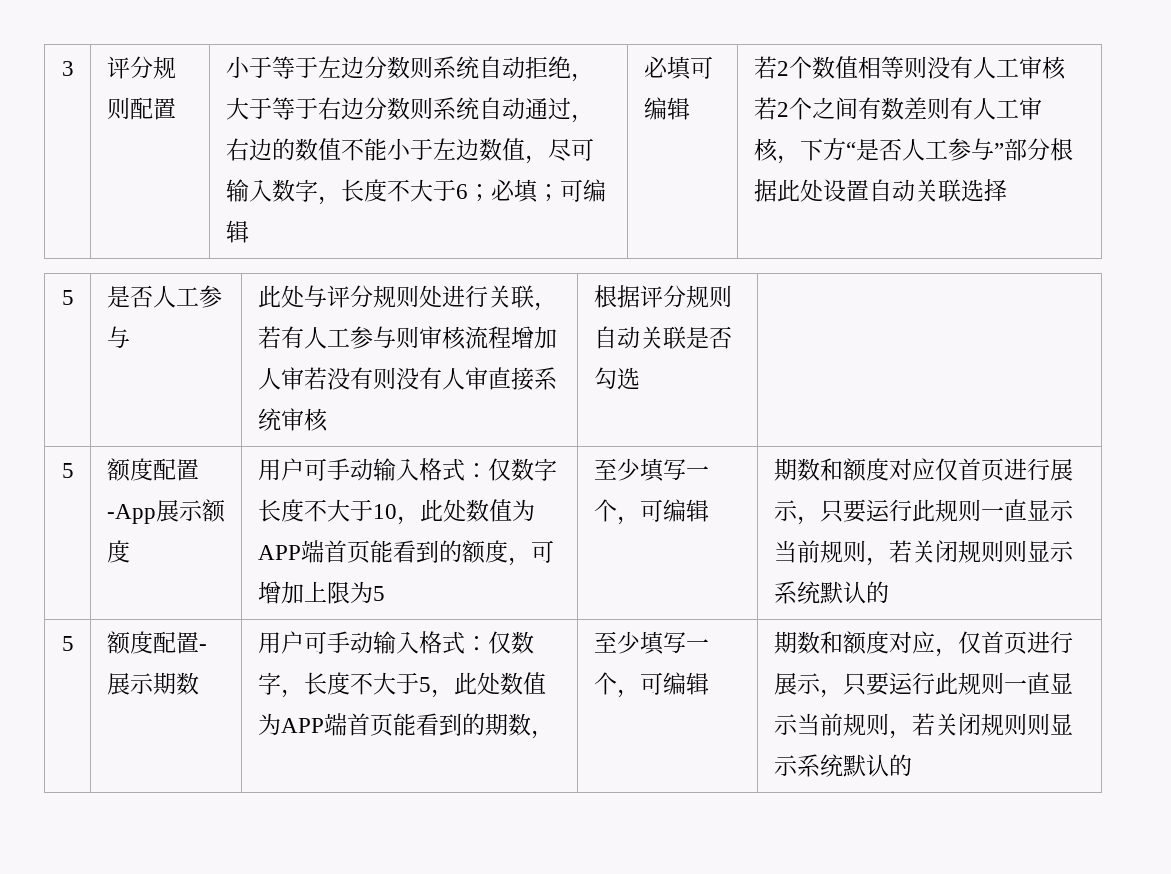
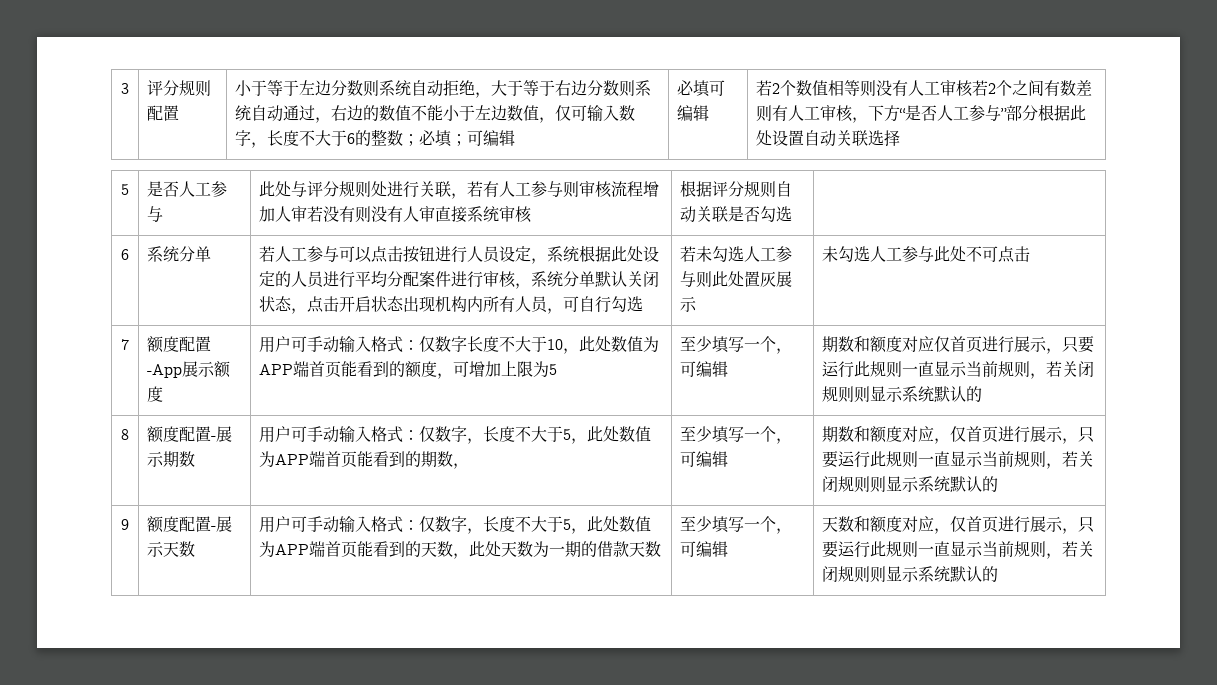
- 小于等于左边分数则系统自动拒绝，大于等于右边分数则系统自动通过，右边的数值不能小于左边数值，尽可输入数字，长度不大于6；必填；可编辑
+ 小于等于左边分数则系统自动拒绝，大于等于右边分数则系统自动通过，右边的数值不能小于左边数值，仅可输入数字，长度不大于6的整数；必填；可编辑
  5 | 是否人工参与 | 此处与评分规则处进行关联，若有人工参与则审核流程增加人审若没有则没有人审直接系统审核 | 根据评分规则自动关联是否勾选 |
- 5
+ 6 | 系统分单 | 若人工参与可以点击按钮进行人员设定，系统根据此处设定的人员进行平均分配案件进行审核，系统分单默认关闭状态，点击开启状态出现机构内所有人员，可自行勾选 | 若未勾选人工参与则此处置灰展示 | 未勾选人工参与此处不可点击
+ 7
  期数和额度对应仅首页进行展示，只要运行此规则一直显示当前规则，若关闭规则则显示系统默认的
- 5
+ 8
+ 9 | 额度配置-展示天数 | 用户可手动输入格式：仅数字，长度不大于5，此处数值为APP端首页能看到的天数，此处天数为一期的借款天数 | 至少填写一个，可编辑 | 天数和额度对应，仅首页进行展示，只要运行此规则一直显示当前规则，若关闭规则则显示系统默认的

